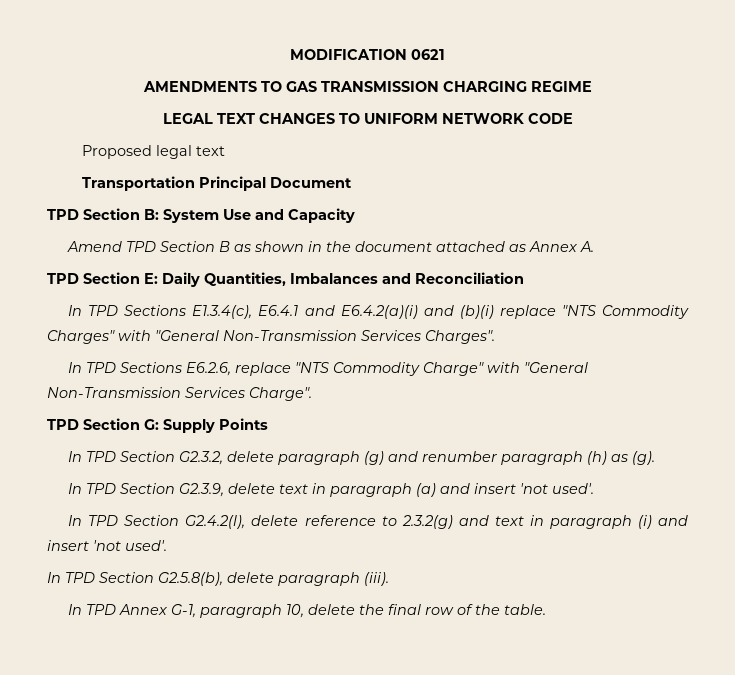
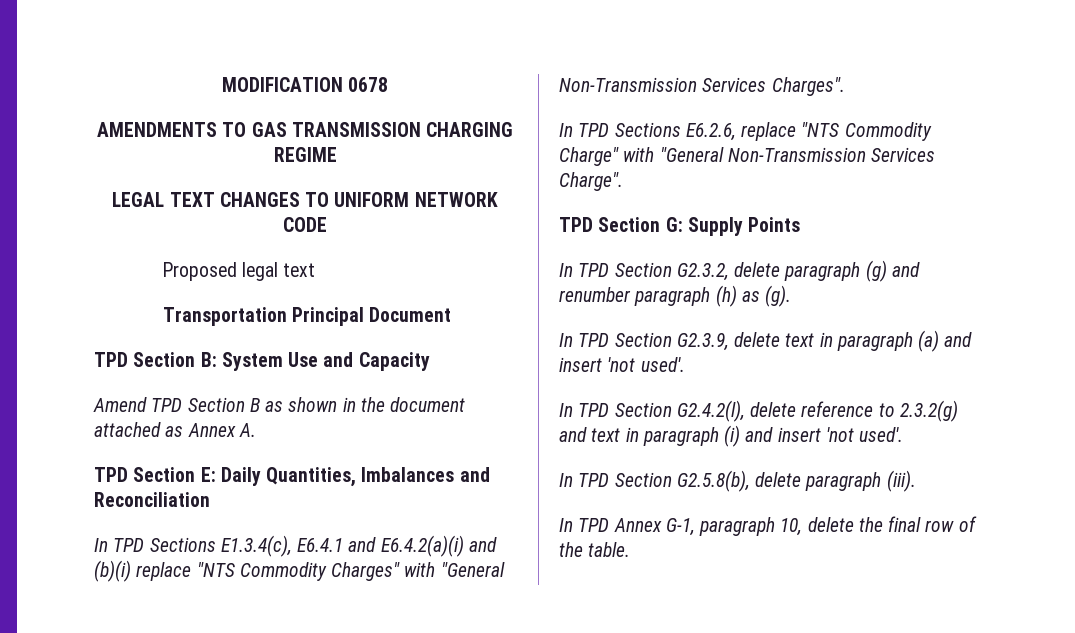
- MODIFICATION 0621
+ MODIFICATION 0678

